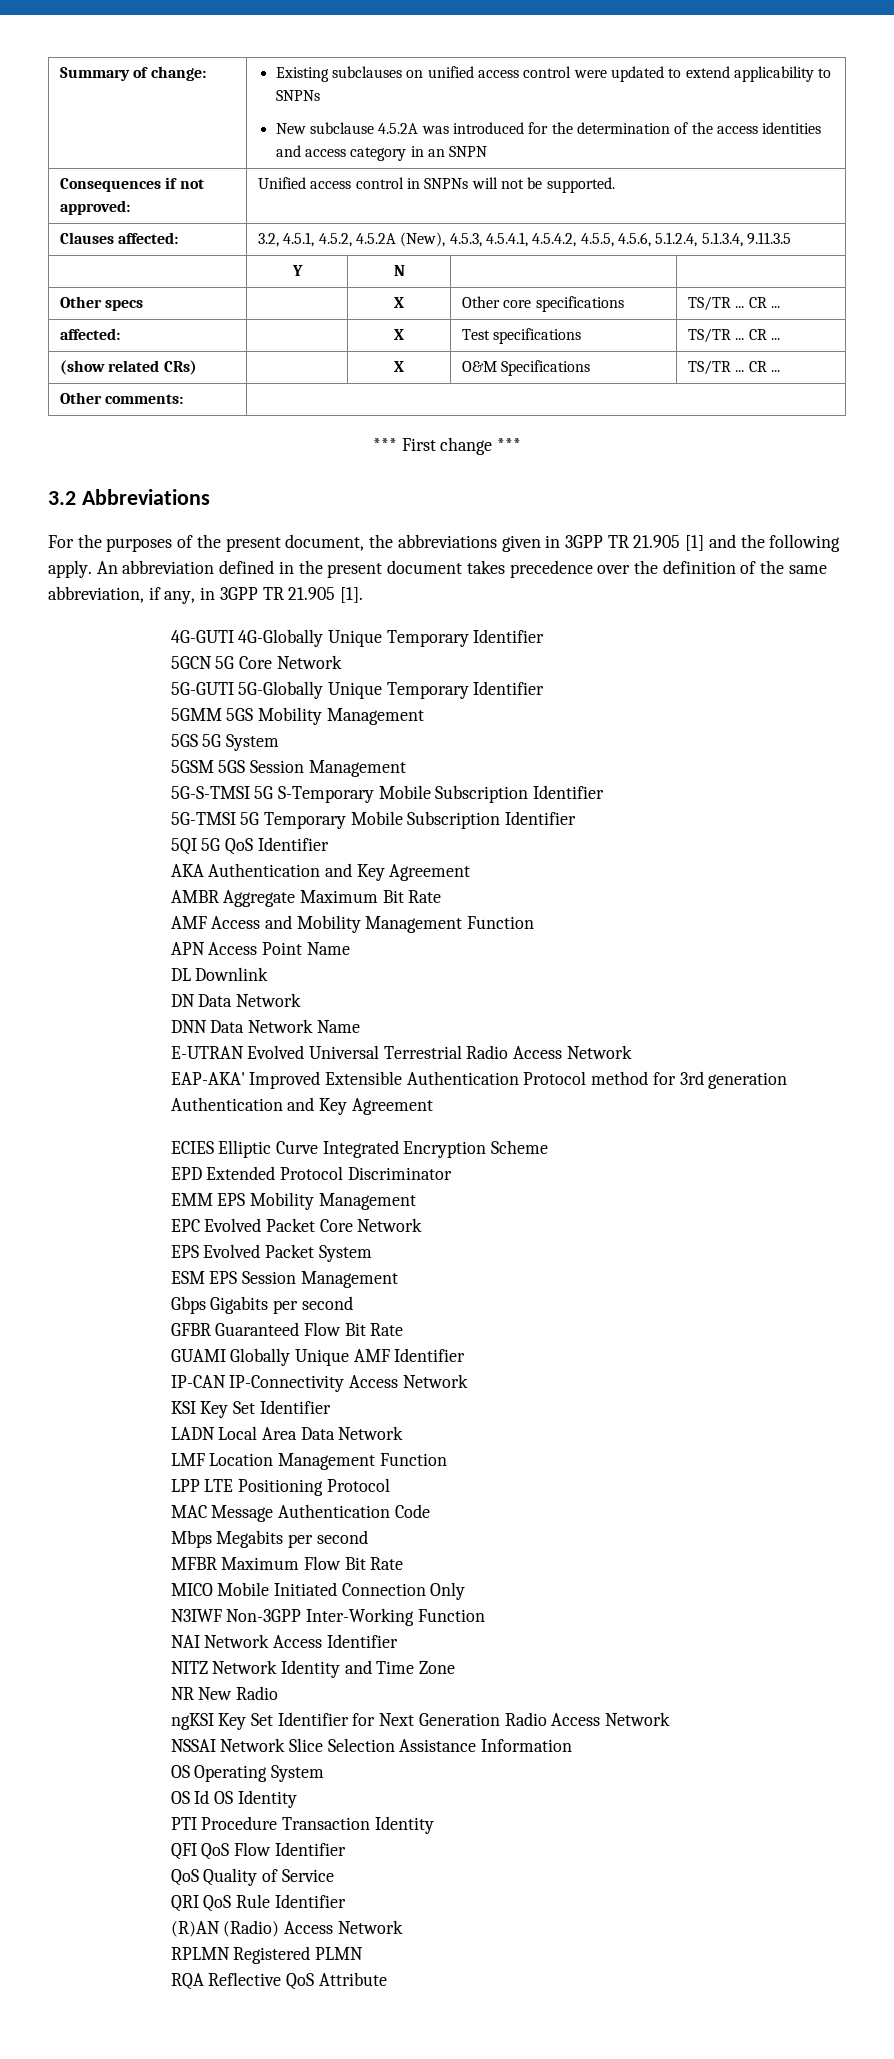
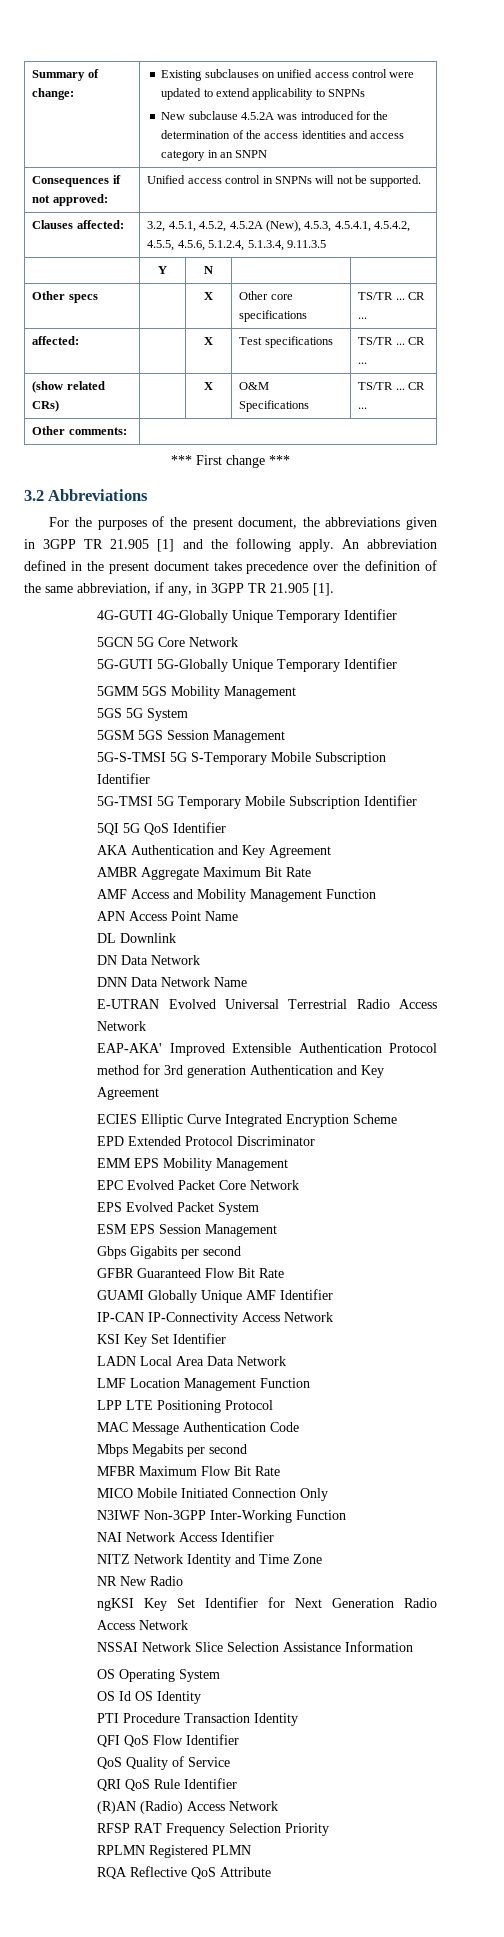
+ RFSP RAT Frequency Selection Priority

